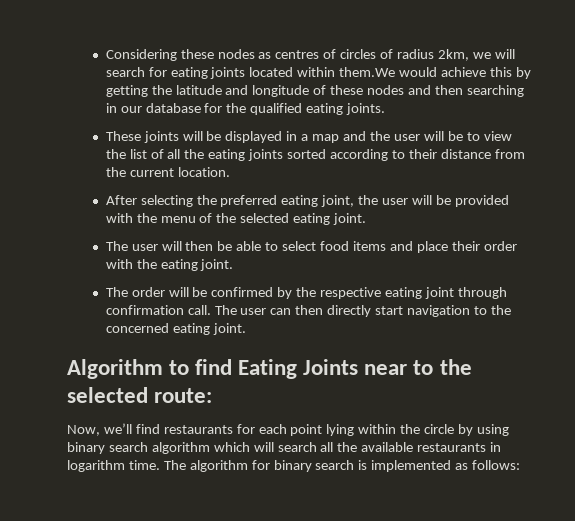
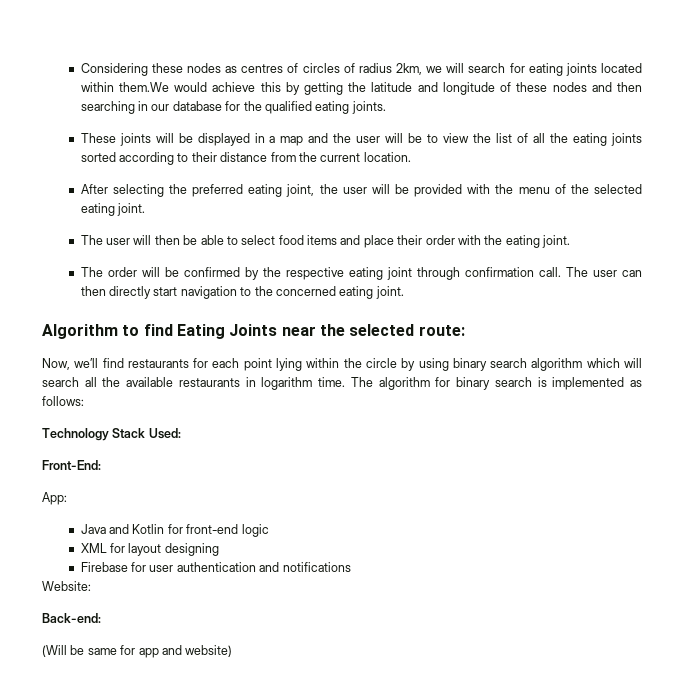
- Algorithm to find Eating Joints near to the selected route:
+ Algorithm to find Eating Joints near the selected route:
+ Technology Stack Used:
+ Front-End:
+ App:
+ Java and Kotlin for front-end logic
+ XML for layout designing
+ Firebase for user authentication and notifications
+ Website:
+ Back-end:
+ (Will be same for app and website)

